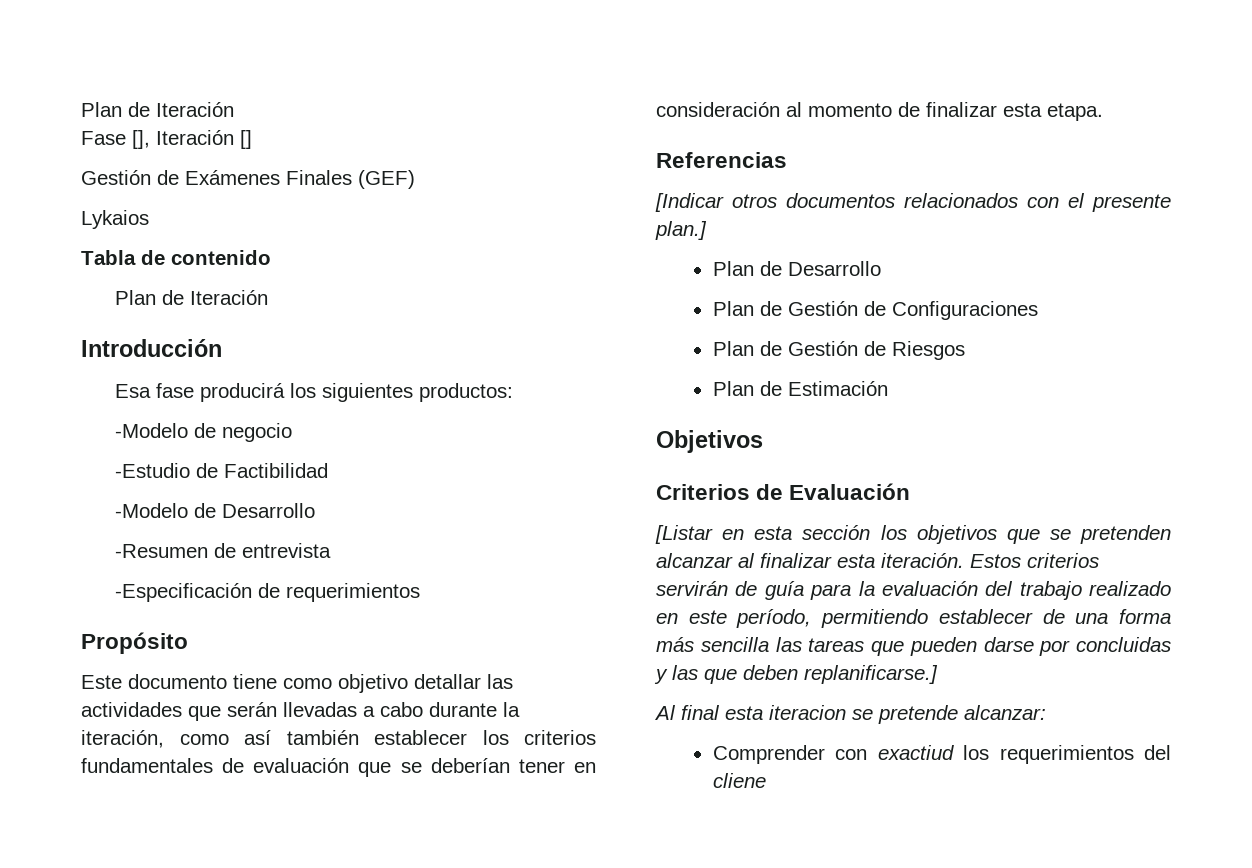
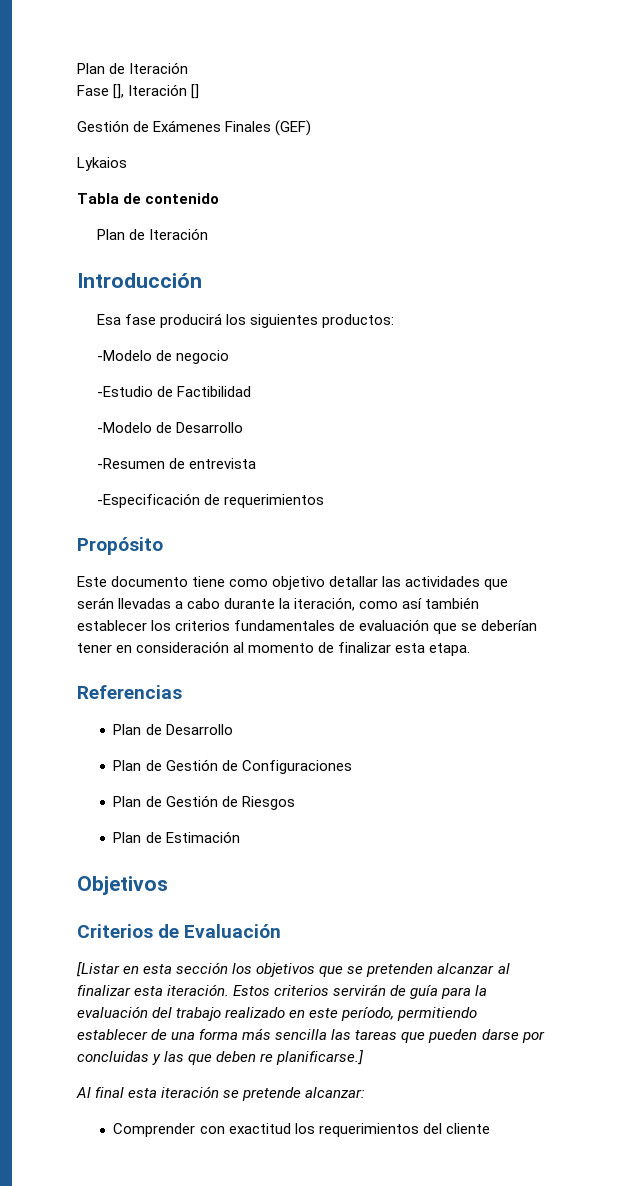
- [Indicar otros documentos relacionados con el presente plan.]
- Estos criterios servirán de guía para la evaluación del trabajo realizado en este período, permitiendo establecer de una forma más sencilla las tareas que pueden darse por concluidas y las que deben replanificarse.]
+ Estos criterios servirán de guía para la evaluación del trabajo realizado en este período, permitiendo establecer de una forma más sencilla las tareas que pueden darse por concluidas y las que deben re planificarse.]
- Al final esta iteracion se pretende alcanzar:
+ Al final esta iteración se pretende alcanzar:
- Comprender con exactiud los requerimientos del cliene
+ Comprender con exactitud los requerimientos del cliente

